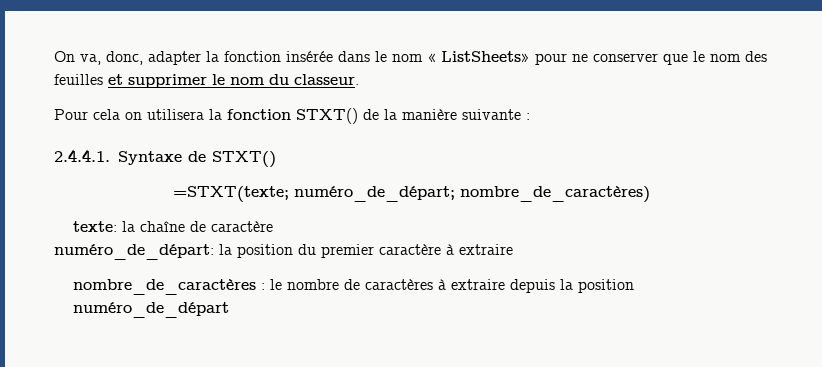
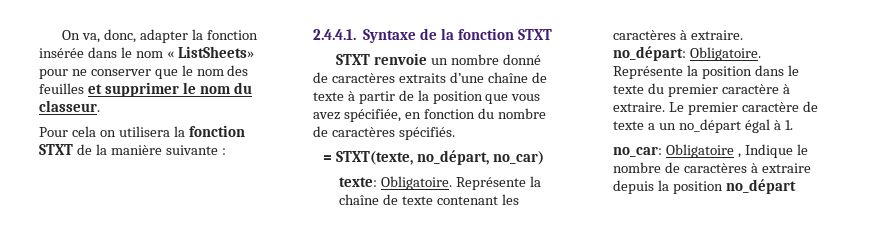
- Pour cela on utilisera la fonction STXT() de la manière suivante :
+ Pour cela on utilisera la fonction STXT de la manière suivante :
- 2.4.4.1. Syntaxe de STXT()
- =STXT(texte; numéro_de_départ; nombre_de_caractères)
+ 2.4.4.1. Syntaxe de la fonction STXT
+ STXT renvoie un nombre donné de caractères extraits d’une chaîne de texte à partir de la position que vous avez spécifiée, en fonction du nombre de caractères spécifiés.
+ = STXT(texte, no_départ, no_car)
- texte: la chaîne de caractère
- numéro_de_départ: la position du premier caractère à extraire
- nombre_de_caractères : le nombre de caractères à extraire depuis la position numéro_de_départ
+ texte: Obligatoire. Représente la chaîne de texte contenant les caractères à extraire.
+ no_départ: Obligatoire. Représente la position dans le texte du premier caractère à extraire. Le premier caractère de texte a un no_départ égal à 1.
+ no_car: Obligatoire , Indique le nombre de caractères à extraire depuis la position no_départ

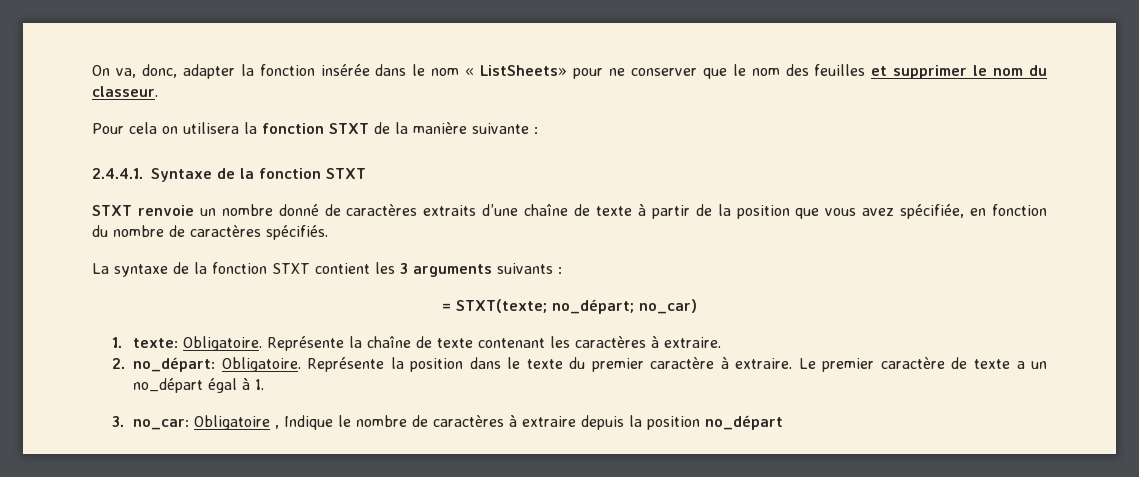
+ La syntaxe de la fonction STXT contient les 3 arguments suivants :
- = STXT(texte, no_départ, no_car)
+ = STXT(texte; no_départ; no_car)
- texte: Obligatoire.
+ 1. texte: Obligatoire.
- no_départ: Obligatoire.
+ 2. no_départ: Obligatoire.
- no_car: Obligatoire , Indique le nombre de caractères à extraire depuis la position no_départ
+ 3. no_car: Obligatoire , Indique le nombre de caractères à extraire depuis la position no_départ

